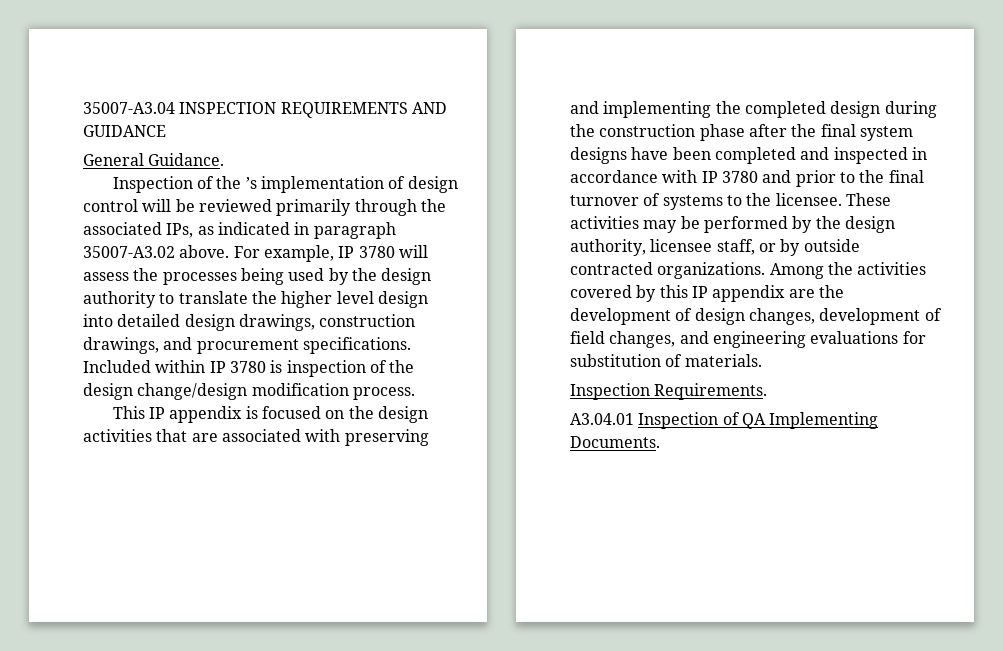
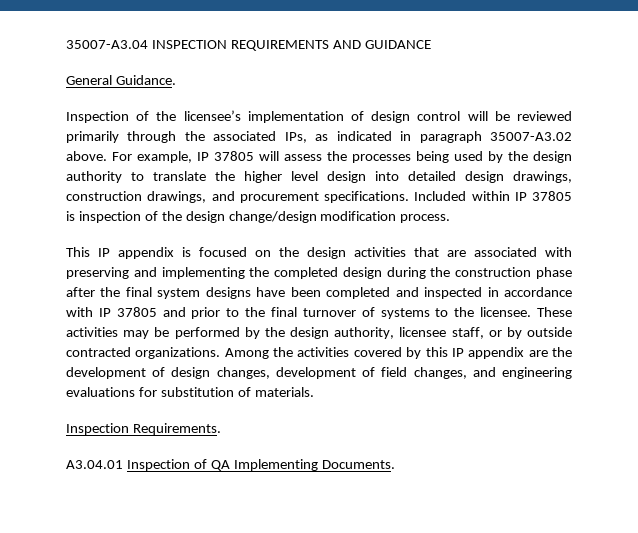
- Inspection of the ’s implementation of design control will be reviewed primarily through the associated IPs, as indicated in paragraph 35007-A3.02 above.
+ Inspection of the licensee’s implementation of design control will be reviewed primarily through the associated IPs, as indicated in paragraph 35007-A3.02 above.
- For example, IP 3780 will assess the processes being used by the design authority to translate the higher level design into detailed design drawings, construction drawings, and procurement specifications.
+ For example, IP 37805 will assess the processes being used by the design authority to translate the higher level design into detailed design drawings, construction drawings, and procurement specifications.
- Included within IP 3780 is inspection of the design change/design modification process.
+ Included within IP 37805 is inspection of the design change/design modification process.
- This IP appendix is focused on the design activities that are associated with preserving and implementing the completed design during the construction phase after the final system designs have been completed and inspected in accordance with IP 3780 and prior to the final turnover of systems to the licensee.
+ This IP appendix is focused on the design activities that are associated with preserving and implementing the completed design during the construction phase after the final system designs have been completed and inspected in accordance with IP 37805 and prior to the final turnover of systems to the licensee.

